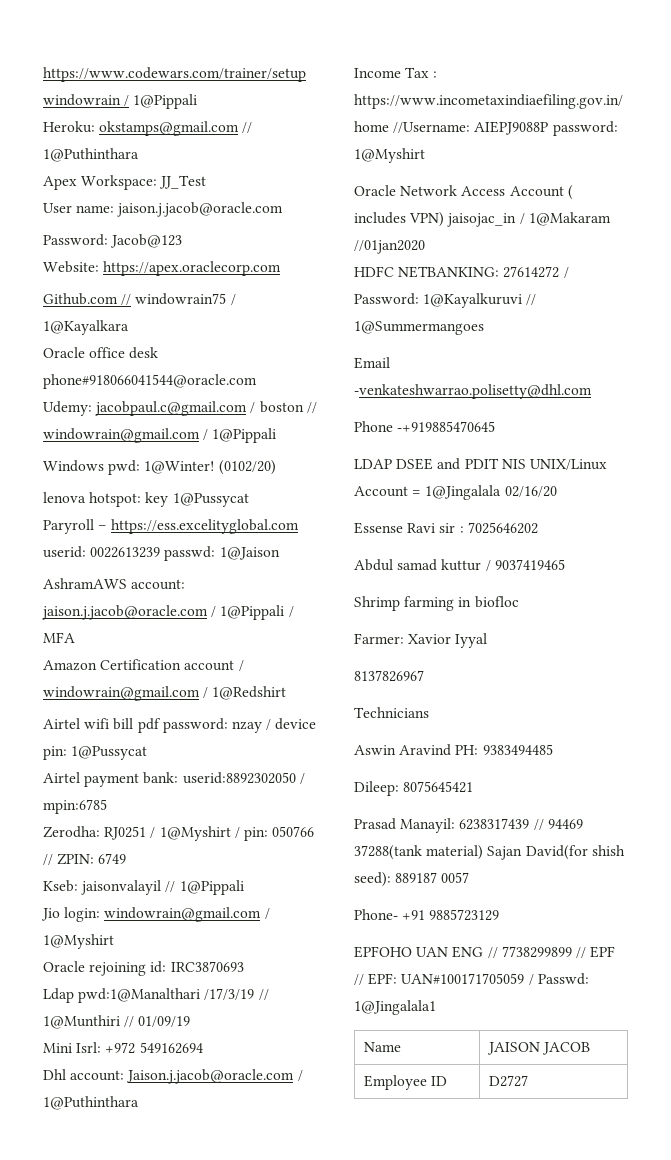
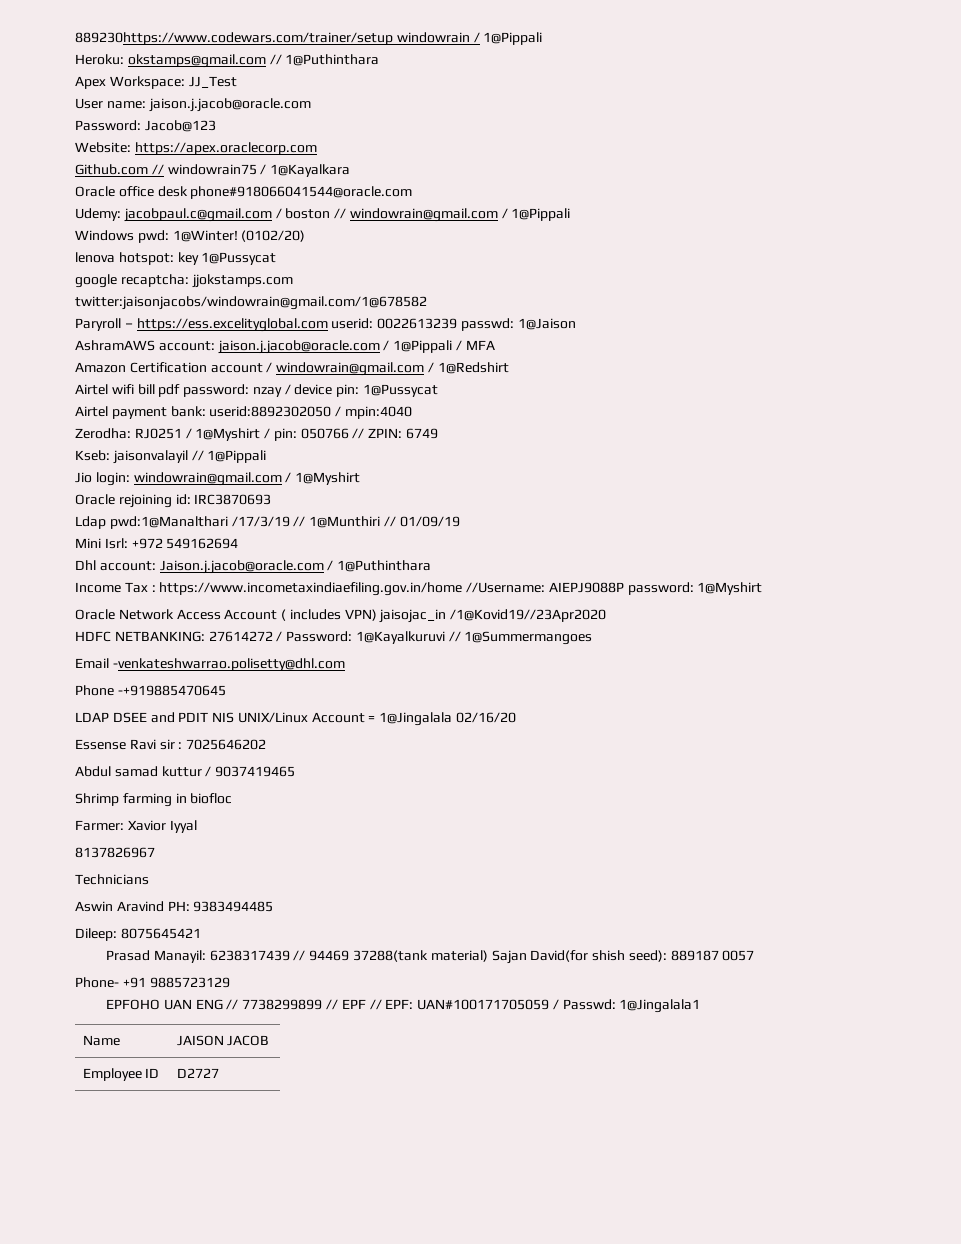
- https://www.codewars.com/trainer/setup windowrain / 1@Pippali
+ 889230https://www.codewars.com/trainer/setup windowrain / 1@Pippali
+ google recaptcha: jjokstamps.com
+ twitter:jaisonjacobs/windowrain@gmail.com/1@678582
- Airtel payment bank: userid:8892302050 / mpin:6785
+ Airtel payment bank: userid:8892302050 / mpin:4040
- Oracle Network Access Account ( includes VPN) jaisojac_in / 1@Makaram //01jan2020
+ Oracle Network Access Account ( includes VPN) jaisojac_in /1@Kovid19//23Apr2020

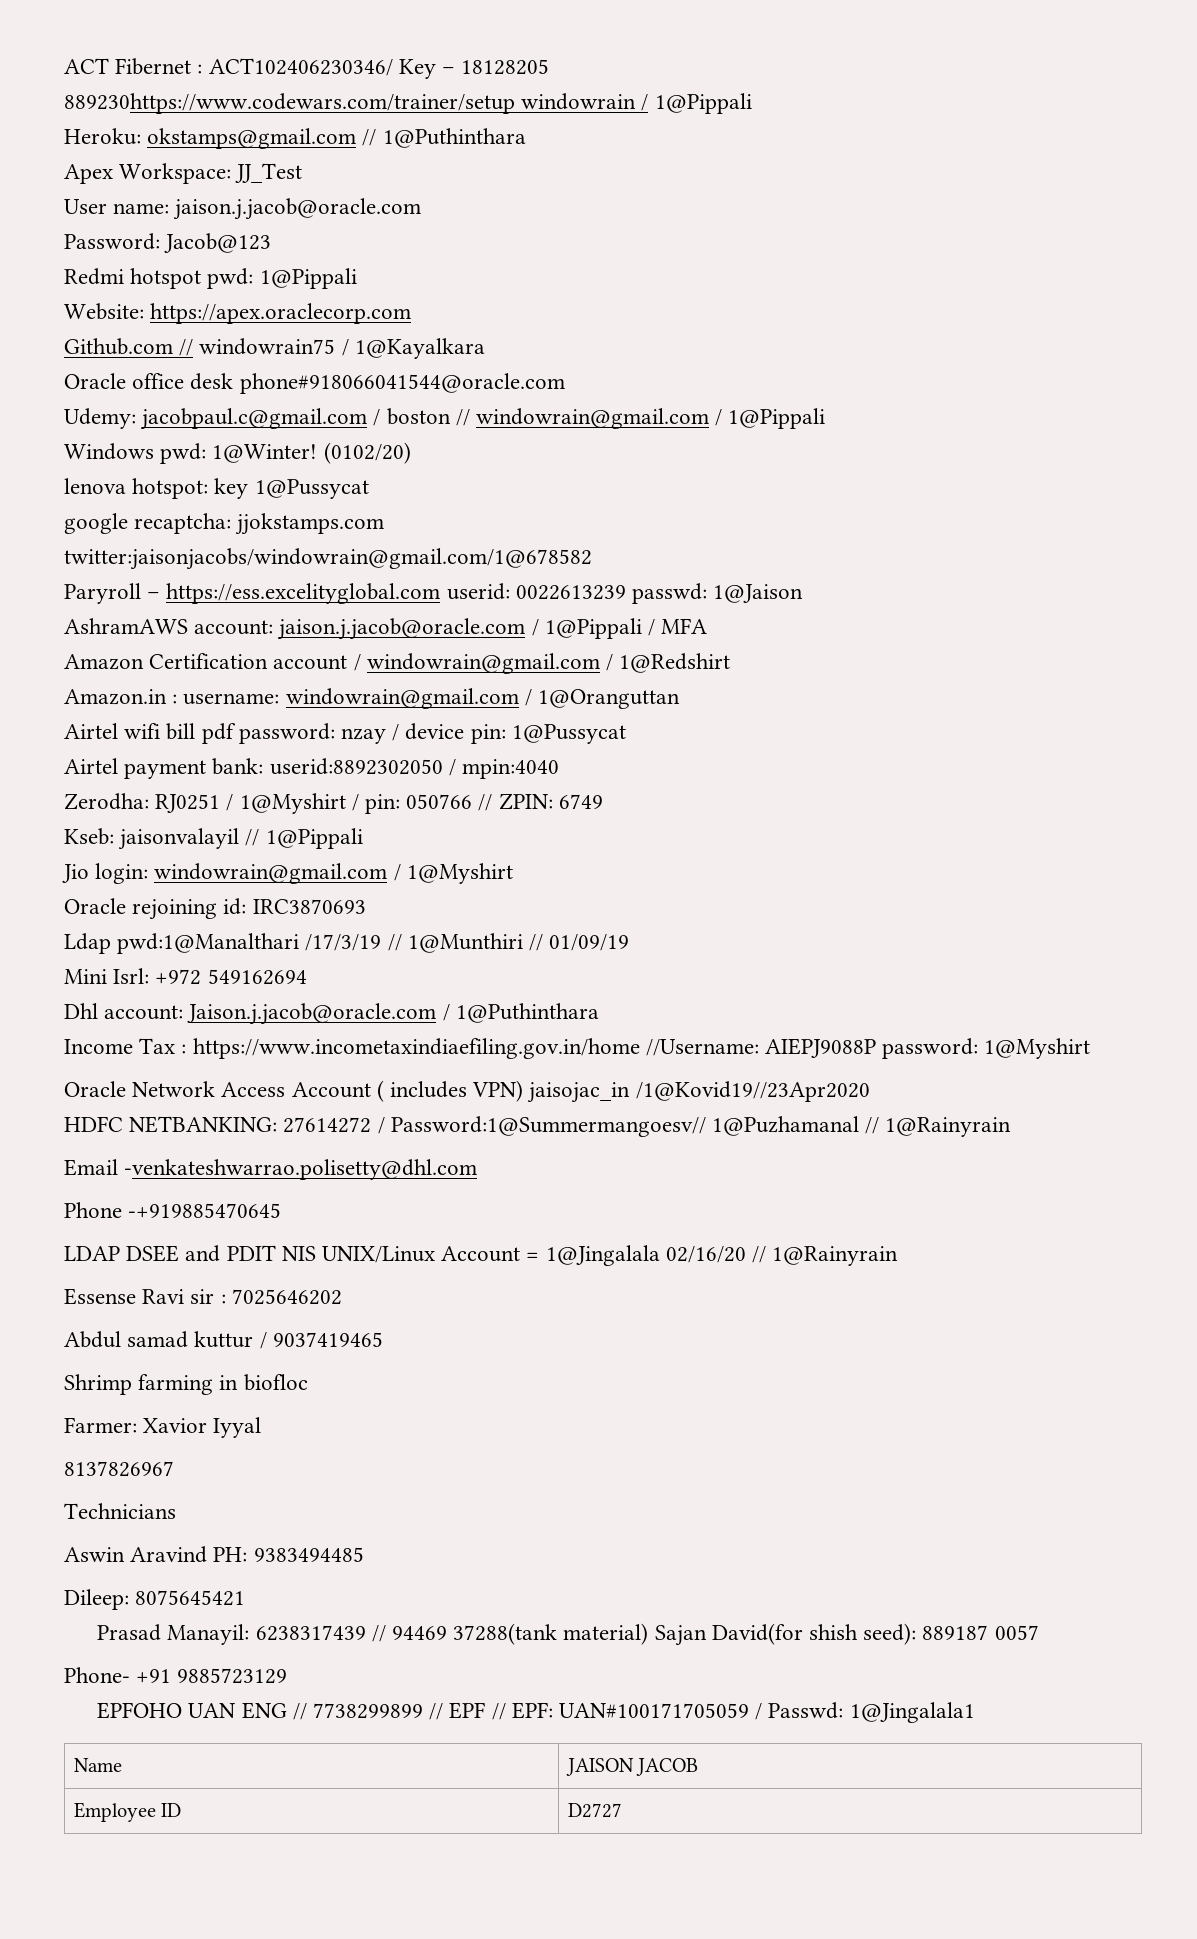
+ ACT Fibernet : ACT102406230346/ Key – 18128205
+ Redmi hotspot pwd: 1@Pippali
+ Amazon.in : username: windowrain@gmail.com / 1@Oranguttan
- HDFC NETBANKING: 27614272 / Password: 1@Kayalkuruvi // 1@Summermangoes
+ HDFC NETBANKING: 27614272 / Password:1@Summermangoesv// 1@Puzhamanal // 1@Rainyrain
- LDAP DSEE and PDIT NIS UNIX/Linux Account = 1@Jingalala 02/16/20
+ LDAP DSEE and PDIT NIS UNIX/Linux Account = 1@Jingalala 02/16/20 // 1@Rainyrain

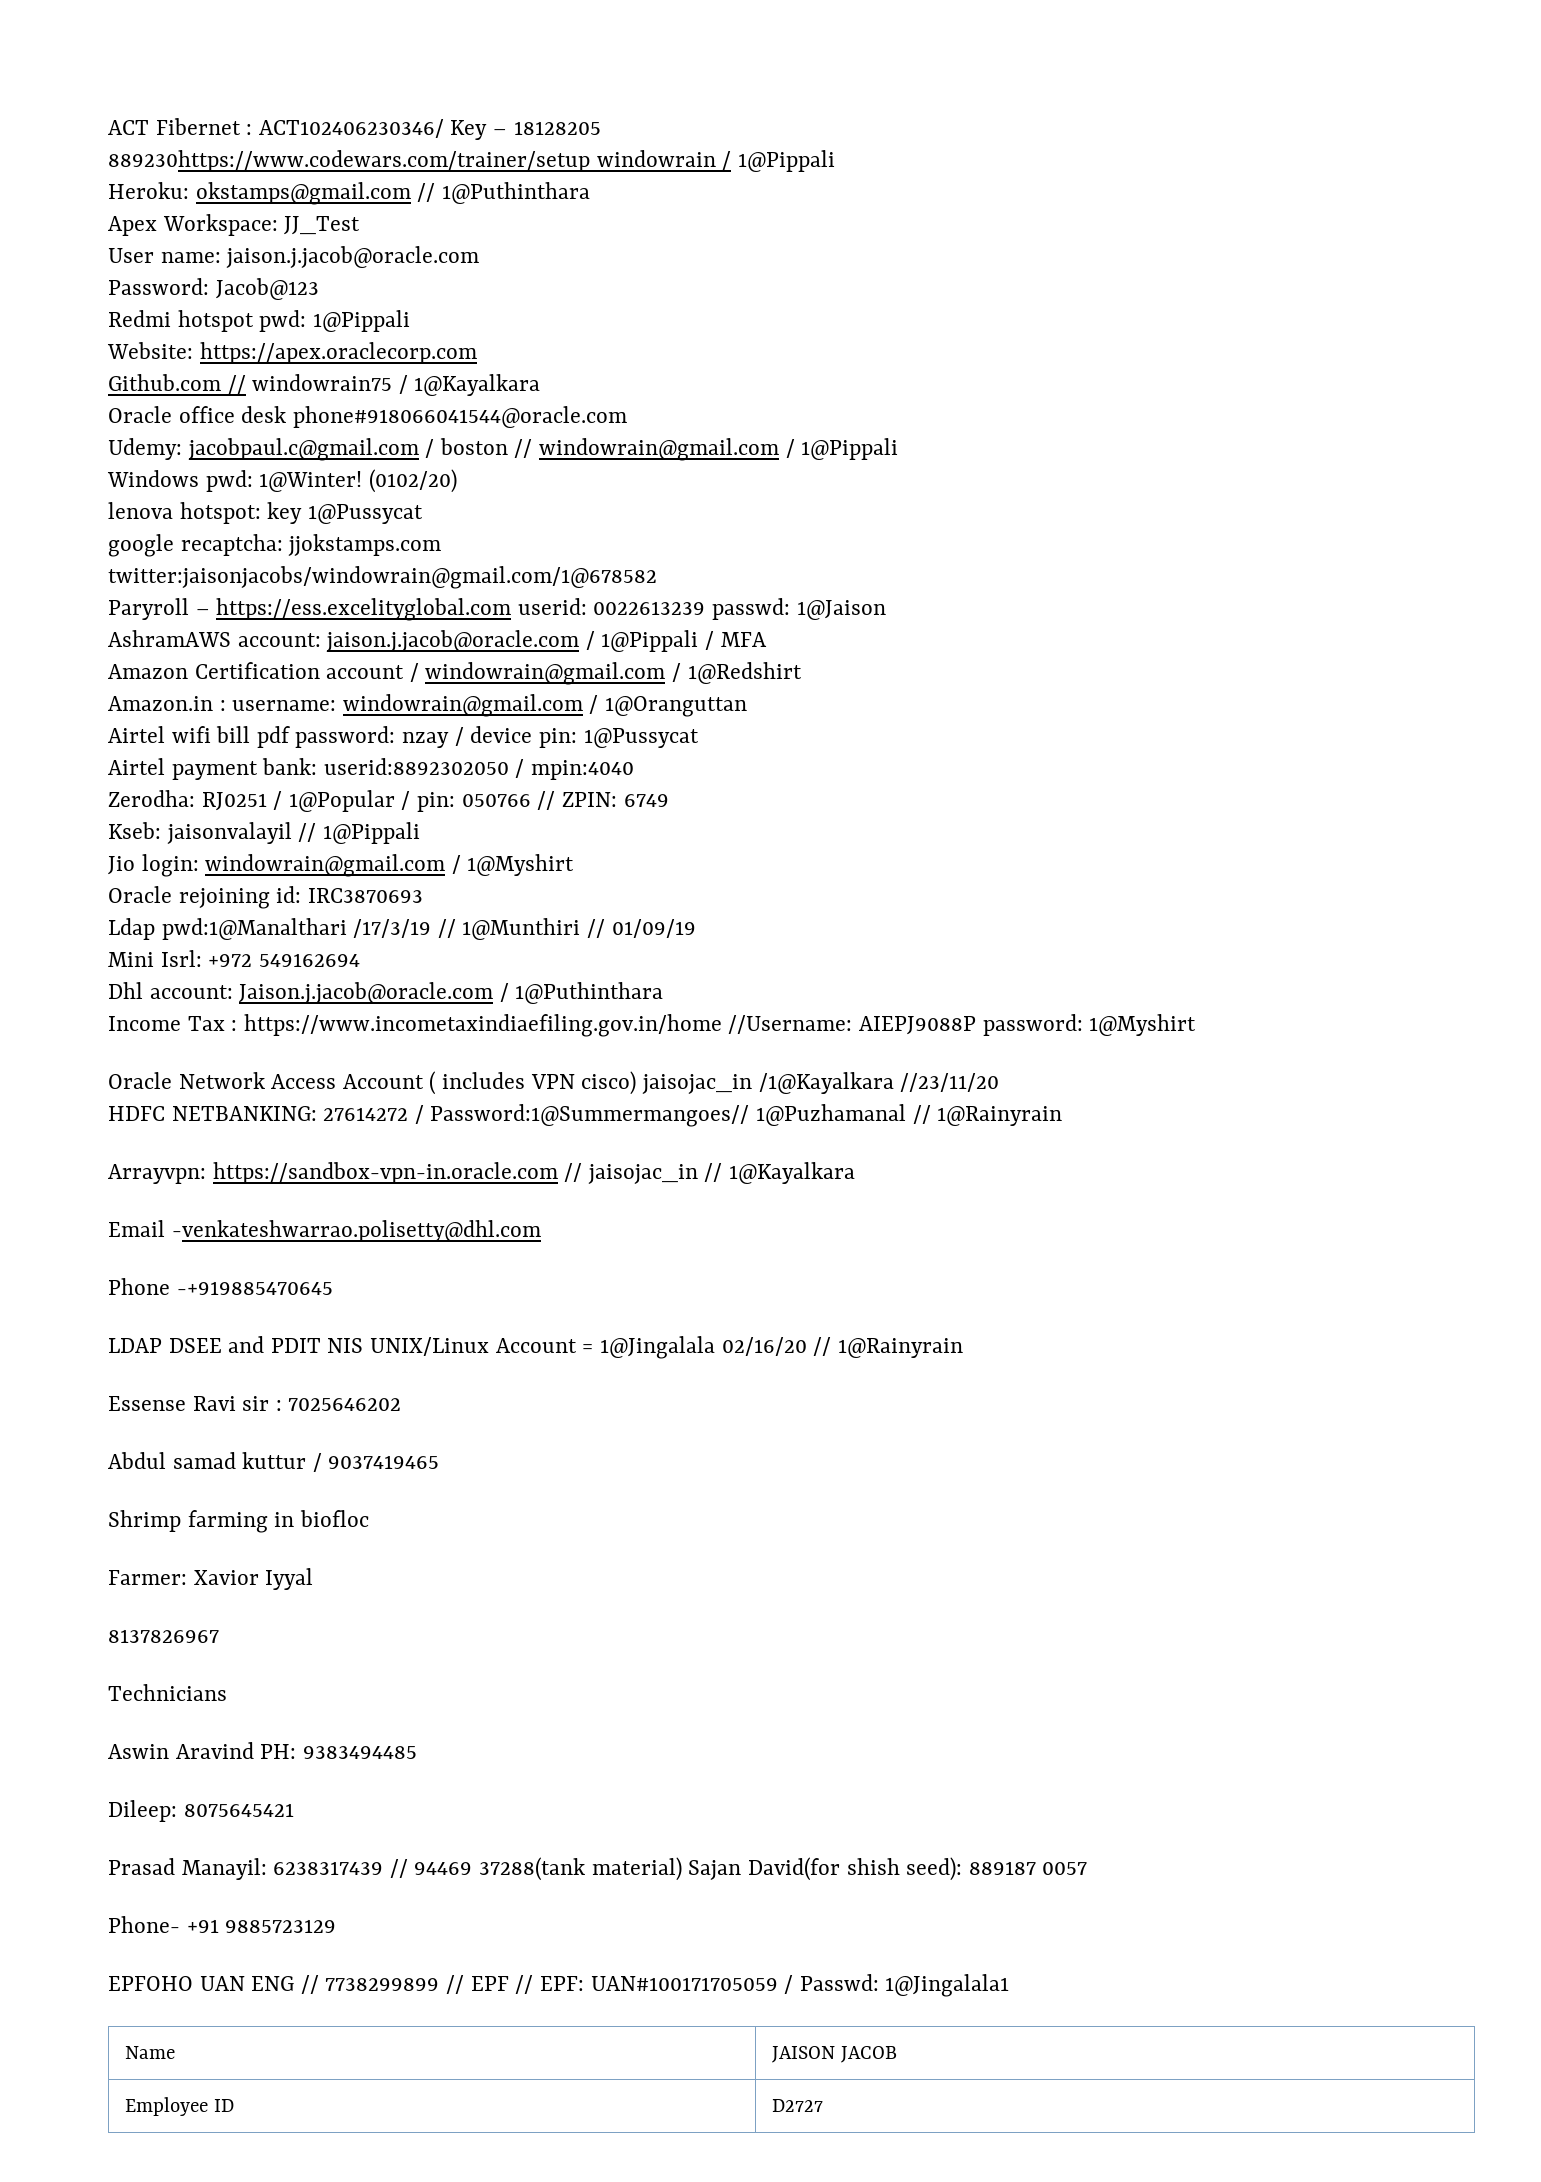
- Zerodha: RJ0251 / 1@Myshirt / pin: 050766 // ZPIN: 6749
+ Zerodha: RJ0251 / 1@Popular / pin: 050766 // ZPIN: 6749
- Oracle Network Access Account ( includes VPN) jaisojac_in /1@Kovid19//23Apr2020
+ Oracle Network Access Account ( includes VPN cisco) jaisojac_in /1@Kayalkara //23/11/20
- HDFC NETBANKING: 27614272 / Password:1@Summermangoesv// 1@Puzhamanal // 1@Rainyrain
+ HDFC NETBANKING: 27614272 / Password:1@Summermangoes// 1@Puzhamanal // 1@Rainyrain
+ Arrayvpn: https://sandbox-vpn-in.oracle.com // jaisojac_in // 1@Kayalkara

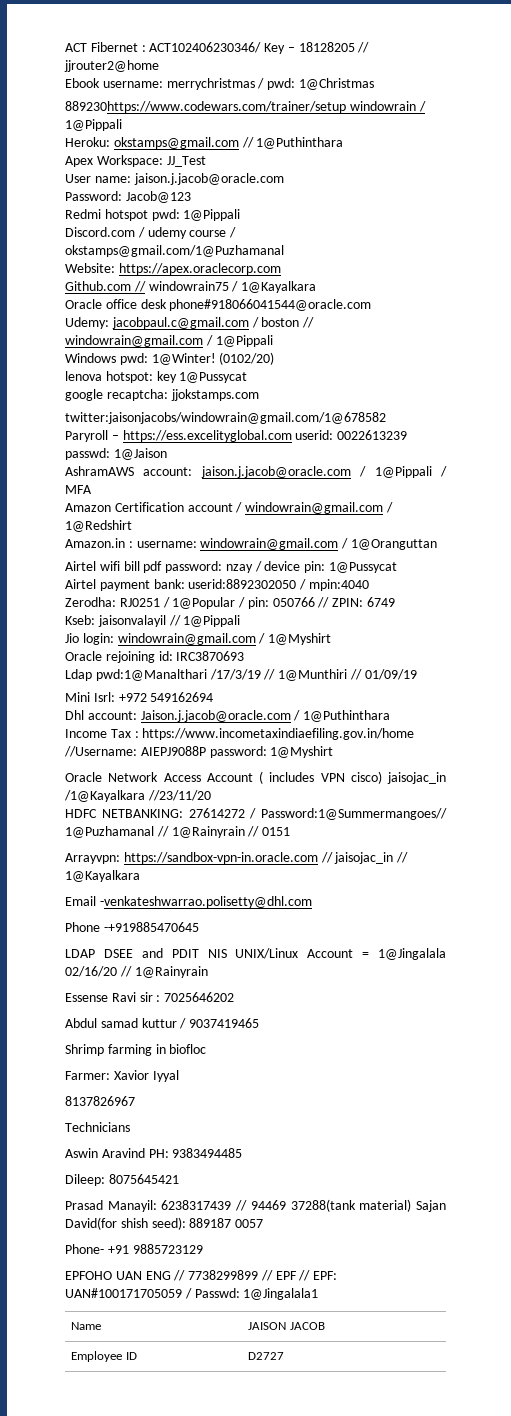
- ACT Fibernet : ACT102406230346/ Key – 18128205
+ ACT Fibernet : ACT102406230346/ Key – 18128205 // jjrouter2@home
+ Ebook username: merrychristmas / pwd: 1@Christmas
+ Discord.com / udemy course / okstamps@gmail.com/1@Puzhamanal
- HDFC NETBANKING: 27614272 / Password:1@Summermangoes// 1@Puzhamanal // 1@Rainyrain
+ HDFC NETBANKING: 27614272 / Password:1@Summermangoes// 1@Puzhamanal // 1@Rainyrain // 0151

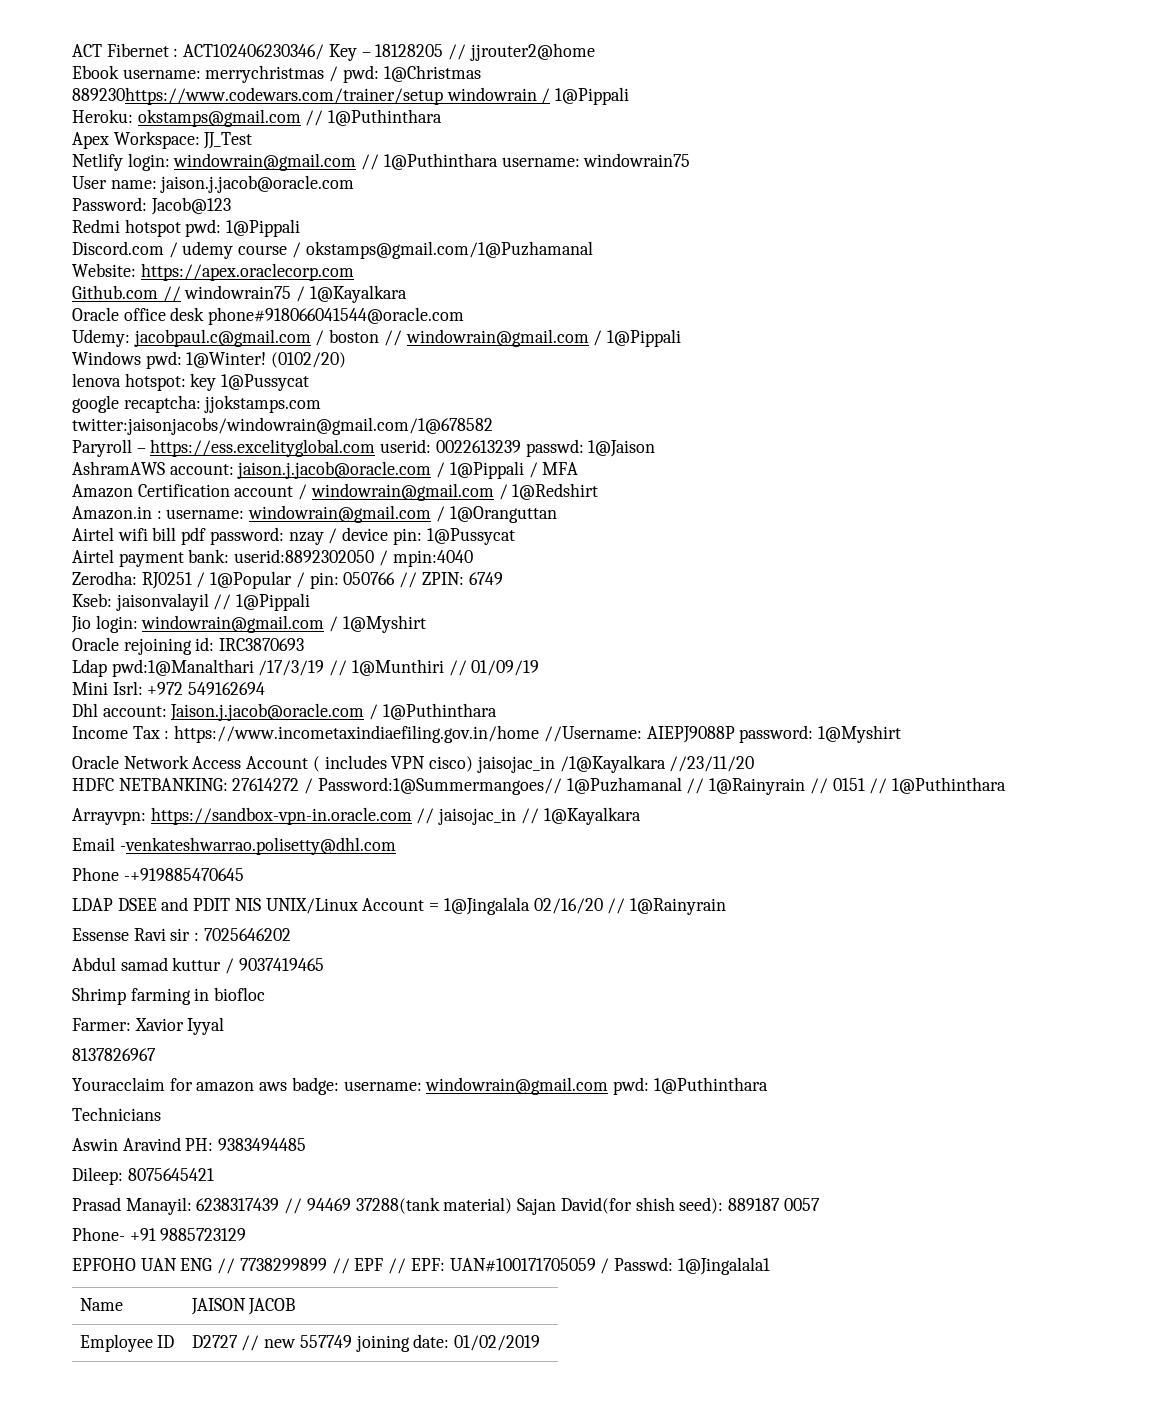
+ Netlify login: windowrain@gmail.com // 1@Puthinthara username: windowrain75
- HDFC NETBANKING: 27614272 / Password:1@Summermangoes// 1@Puzhamanal // 1@Rainyrain // 0151
+ HDFC NETBANKING: 27614272 / Password:1@Summermangoes// 1@Puzhamanal // 1@Rainyrain // 0151 // 1@Puthinthara
+ Youracclaim for amazon aws badge: username: windowrain@gmail.com pwd: 1@Puthinthara
- Employee ID | D2727
+ Employee ID | D2727 // new 557749 joining date: 01/02/2019

